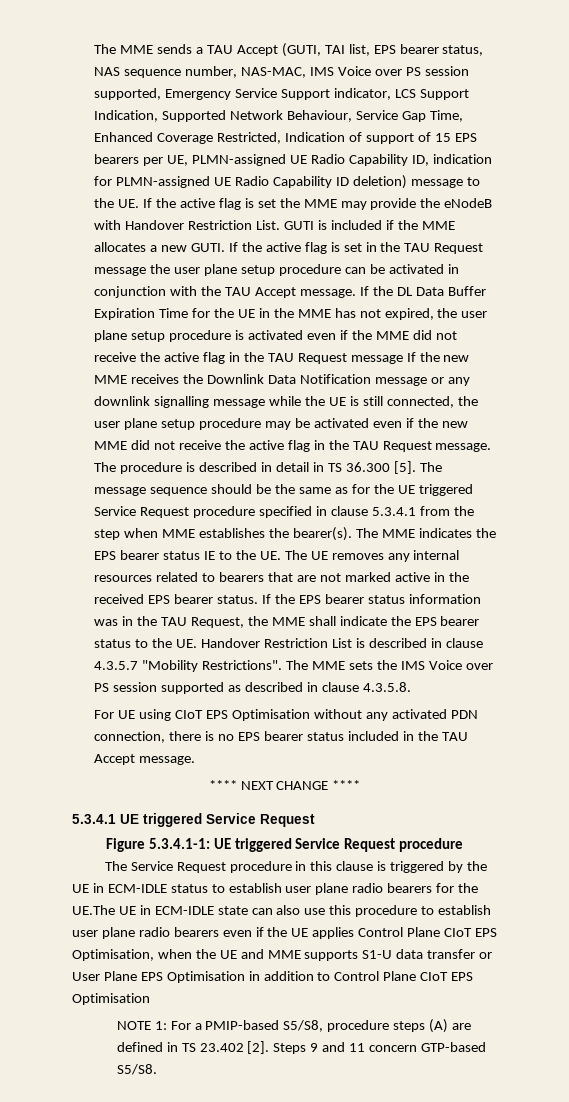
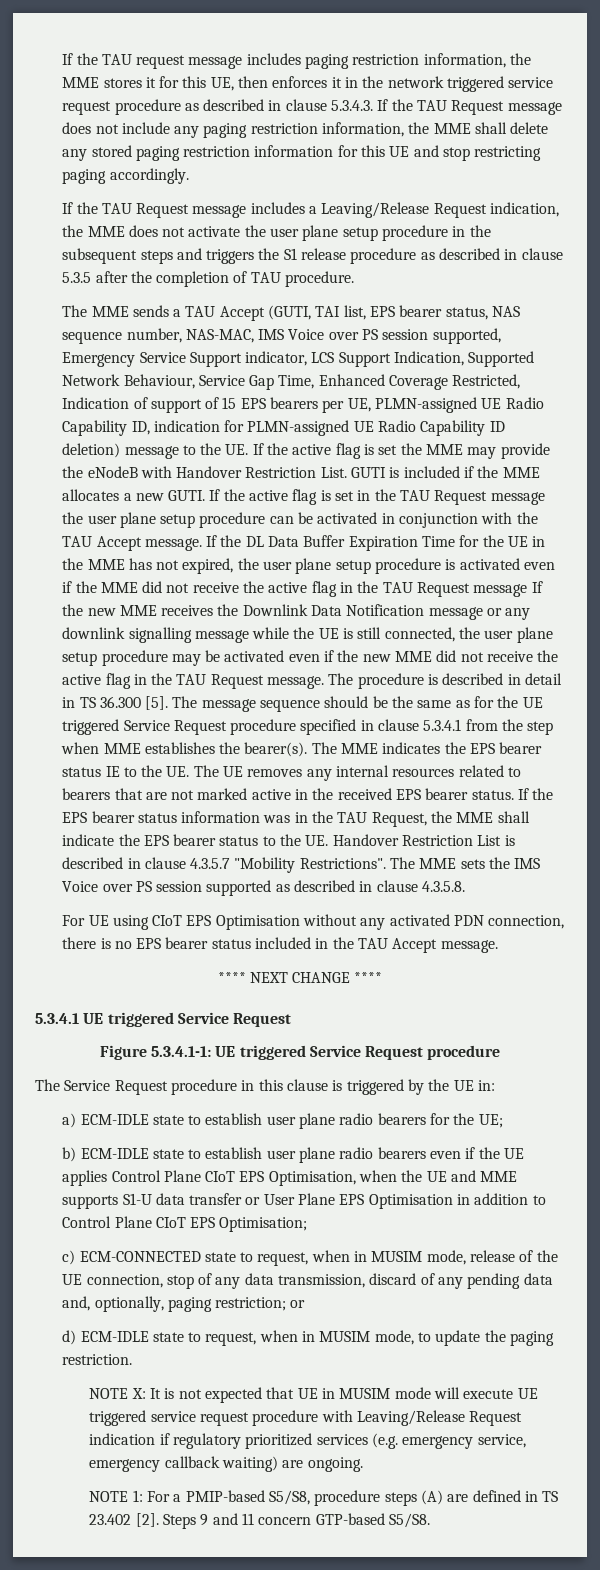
+ If the TAU request message includes paging restriction information, the MME stores it for this UE, then enforces it in the network triggered service request procedure as described in clause 5.3.4.3. If the TAU Request message does not include any paging restriction information, the MME shall delete any stored paging restriction information for this UE and stop restricting paging accordingly.
+ If the TAU Request message includes a Leaving/Release Request indication, the MME does not activate the user plane setup procedure in the subsequent steps and triggers the S1 release procedure as described in clause 5.3.5 after the completion of TAU procedure.
- The Service Request procedure in this clause is triggered by the UE in ECM-IDLE status to establish user plane radio bearers for the UE.The UE in ECM-IDLE state can also use this procedure to establish user plane radio bearers even if the UE applies Control Plane CIoT EPS Optimisation, when the UE and MME supports S1-U data transfer or User Plane EPS Optimisation in addition to Control Plane CIoT EPS Optimisation
+ The Service Request procedure in this clause is triggered by the UE in:
+ a) ECM-IDLE state to establish user plane radio bearers for the UE;
+ b) ECM-IDLE state to establish user plane radio bearers even if the UE applies Control Plane CIoT EPS Optimisation, when the UE and MME supports S1-U data transfer or User Plane EPS Optimisation in addition to Control Plane CIoT EPS Optimisation;
+ c) ECM-CONNECTED state to request, when in MUSIM mode, release of the UE connection, stop of any data transmission, discard of any pending data and, optionally, paging restriction; or
+ d) ECM-IDLE state to request, when in MUSIM mode, to update the paging restriction.
+ NOTE X: It is not expected that UE in MUSIM mode will execute UE triggered service request procedure with Leaving/Release Request indication if regulatory prioritized services (e.g. emergency service, emergency callback waiting) are ongoing.

